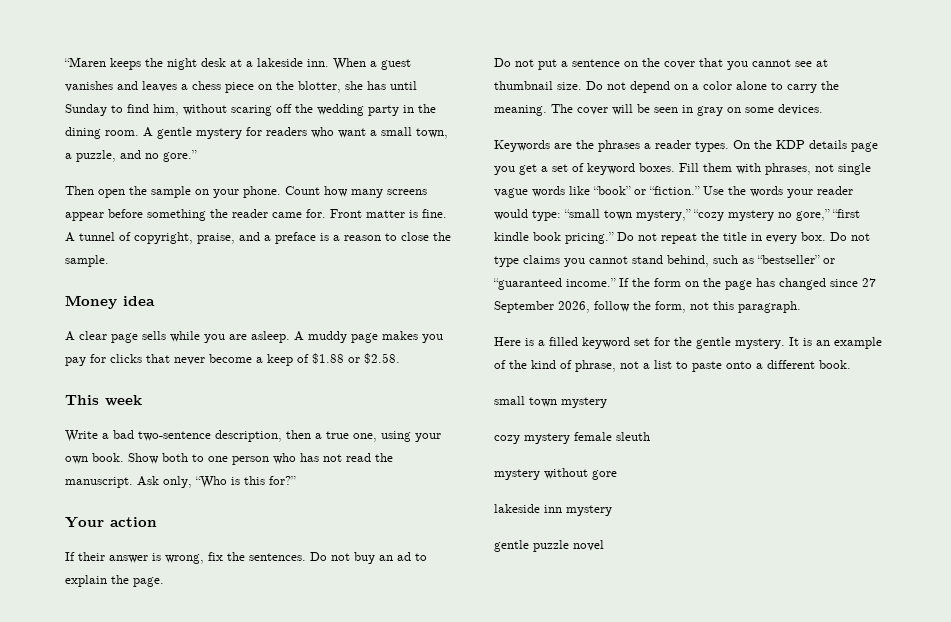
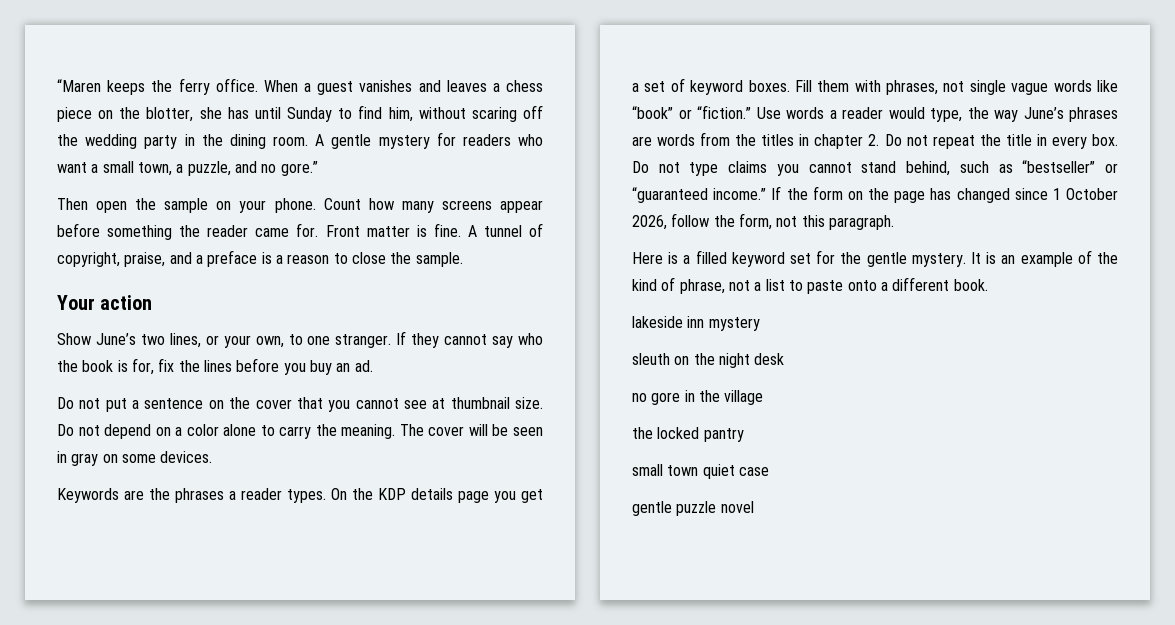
- “Maren keeps the night desk at a lakeside inn.
+ “Maren keeps the ferry office.
- Money idea
- A clear page sells while you are asleep. A muddy page makes you pay for clicks that never become a keep of $1.88 or $2.58.
- This week
- Write a bad two-sentence description, then a true one, using your own book. Show both to one person who has not read the manuscript. Ask only, “Who is this for?”
  Your action
- If their answer is wrong, fix the sentences. Do not buy an ad to explain the page.
+ Show June’s two lines, or your own, to one stranger. If they cannot say who the book is for, fix the lines before you buy an ad.
- Use the words your reader would type: “small town mystery,” “cozy mystery no gore,” “first kindle book pricing.” Do not repeat the title in every box.
+ Use words a reader would type, the way June’s phrases are words from the titles in chapter 2. Do not repeat the title in every box.
- If the form on the page has changed since 27 September 2026, follow the form, not this paragraph.
+ If the form on the page has changed since 1 October 2026, follow the form, not this paragraph.
- small town mystery
- cozy mystery female sleuth
- mystery without gore
  lakeside inn mystery
+ sleuth on the night desk
+ no gore in the village
+ the locked pantry
+ small town quiet case

